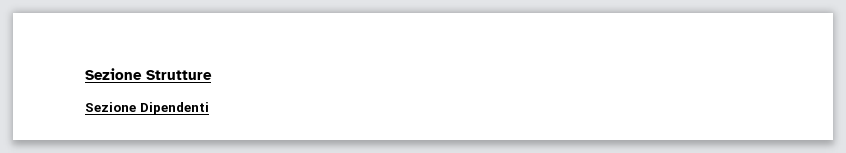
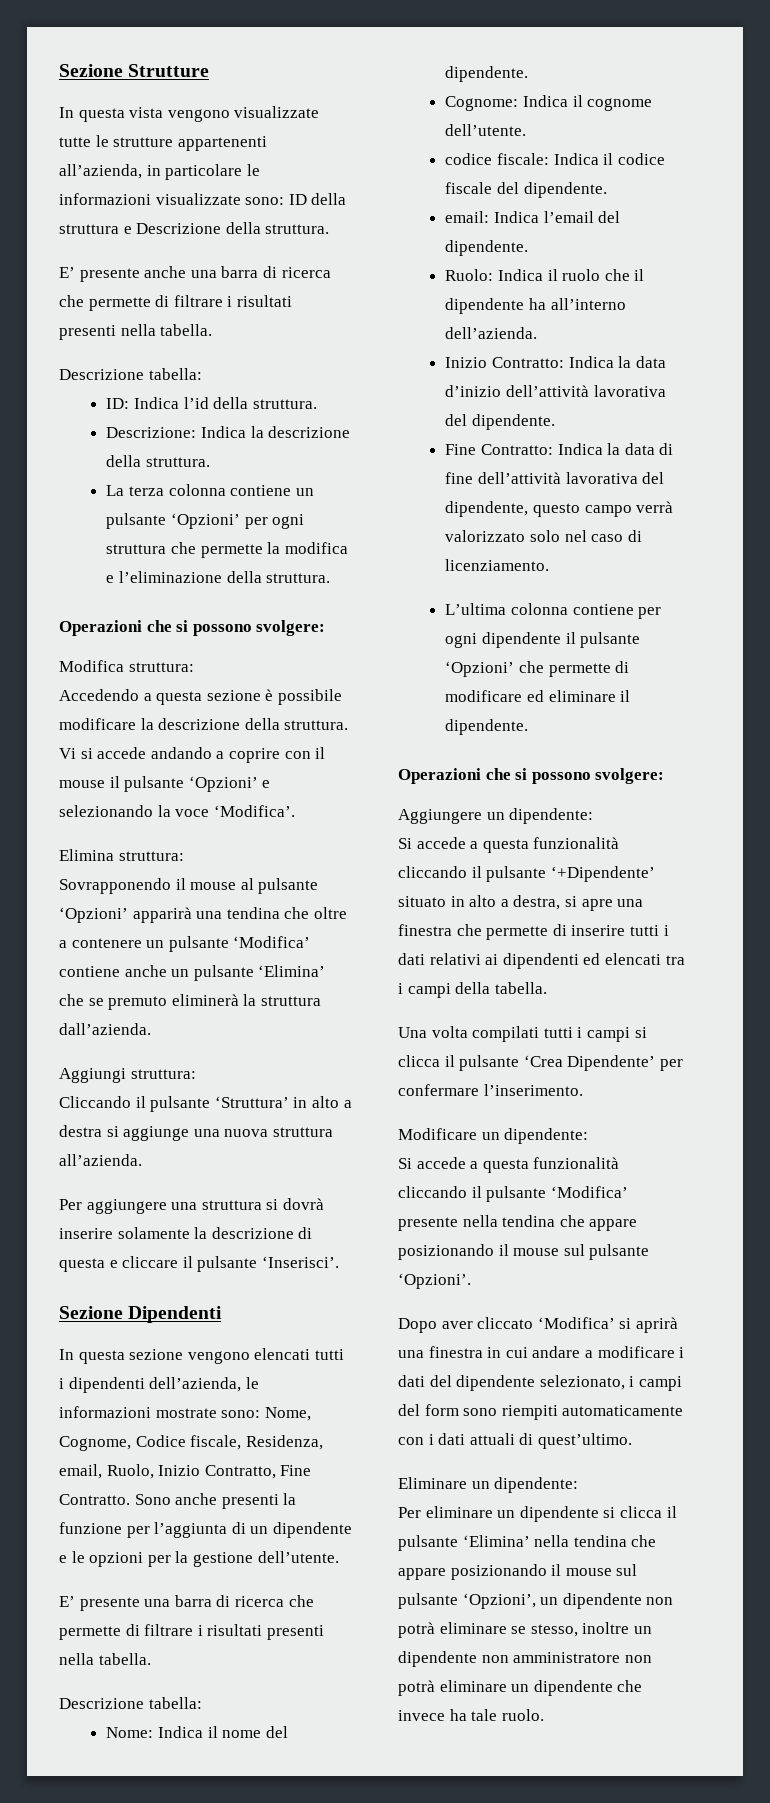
+ In questa vista vengono visualizzate tutte le strutture appartenenti all’azienda, in particolare le informazioni visualizzate sono: ID della struttura e Descrizione della struttura.
+ E’ presente anche una barra di ricerca che permette di filtrare i risultati presenti nella tabella.
+ Descrizione tabella:
+ ID: Indica l’id della struttura.
+ Descrizione: Indica la descrizione della struttura.
+ La terza colonna contiene un pulsante ‘Opzioni’ per ogni struttura che permette la modifica e l’eliminazione della struttura.
+ Operazioni che si possono svolgere:
+ Modifica struttura:
+ Accedendo a questa sezione è possibile modificare la descrizione della struttura. Vi si accede andando a coprire con il mouse il pulsante ‘Opzioni’ e selezionando la voce ‘Modifica’.
+ Elimina struttura:
+ Sovrapponendo il mouse al pulsante ‘Opzioni’ apparirà una tendina che oltre a contenere un pulsante ‘Modifica’ contiene anche un pulsante ‘Elimina’ che se premuto eliminerà la struttura dall’azienda.
+ Aggiungi struttura:
+ Cliccando il pulsante ‘Struttura’ in alto a destra si aggiunge una nuova struttura all’azienda.
+ Per aggiungere una struttura si dovrà inserire solamente la descrizione di questa e cliccare il pulsante ‘Inserisci’.
  Sezione Dipendenti
+ In questa sezione vengono elencati tutti i dipendenti dell’azienda, le informazioni mostrate sono: Nome, Cognome, Codice fiscale, Residenza, email, Ruolo, Inizio Contratto, Fine Contratto. Sono anche presenti la funzione per l’aggiunta di un dipendente e le opzioni per la gestione dell’utente.
+ E’ presente una barra di ricerca che permette di filtrare i risultati presenti nella tabella.
+ Descrizione tabella:
+ Nome: Indica il nome del dipendente.
+ Cognome: Indica il cognome dell’utente.
+ codice fiscale: Indica il codice fiscale del dipendente.
+ email: Indica l’email del dipendente.
+ Ruolo: Indica il ruolo che il dipendente ha all’interno dell’azienda.
+ Inizio Contratto: Indica la data d’inizio dell’attività lavorativa del dipendente.
+ Fine Contratto: Indica la data di fine dell’attività lavorativa del dipendente, questo campo verrà valorizzato solo nel caso di licenziamento.
+ L’ultima colonna contiene per ogni dipendente il pulsante ‘Opzioni’ che permette di modificare ed eliminare il dipendente.
+ Operazioni che si possono svolgere:
+ Aggiungere un dipendente:
+ Si accede a questa funzionalità cliccando il pulsante ‘+Dipendente’ situato in alto a destra, si apre una finestra che permette di inserire tutti i dati relativi ai dipendenti ed elencati tra i campi della tabella.
+ Una volta compilati tutti i campi si clicca il pulsante ‘Crea Dipendente’ per confermare l’inserimento.
+ Modificare un dipendente:
+ Si accede a questa funzionalità cliccando il pulsante ‘Modifica’ presente nella tendina che appare posizionando il mouse sul pulsante ‘Opzioni’.
+ Dopo aver cliccato ‘Modifica’ si aprirà una finestra in cui andare a modificare i dati del dipendente selezionato, i campi del form sono riempiti automaticamente con i dati attuali di quest’ultimo.
+ Eliminare un dipendente:
+ Per eliminare un dipendente si clicca il pulsante ‘Elimina’ nella tendina che appare posizionando il mouse sul pulsante ‘Opzioni’, un dipendente non potrà eliminare se stesso, inoltre un dipendente non amministratore non potrà eliminare un dipendente che invece ha tale ruolo.

